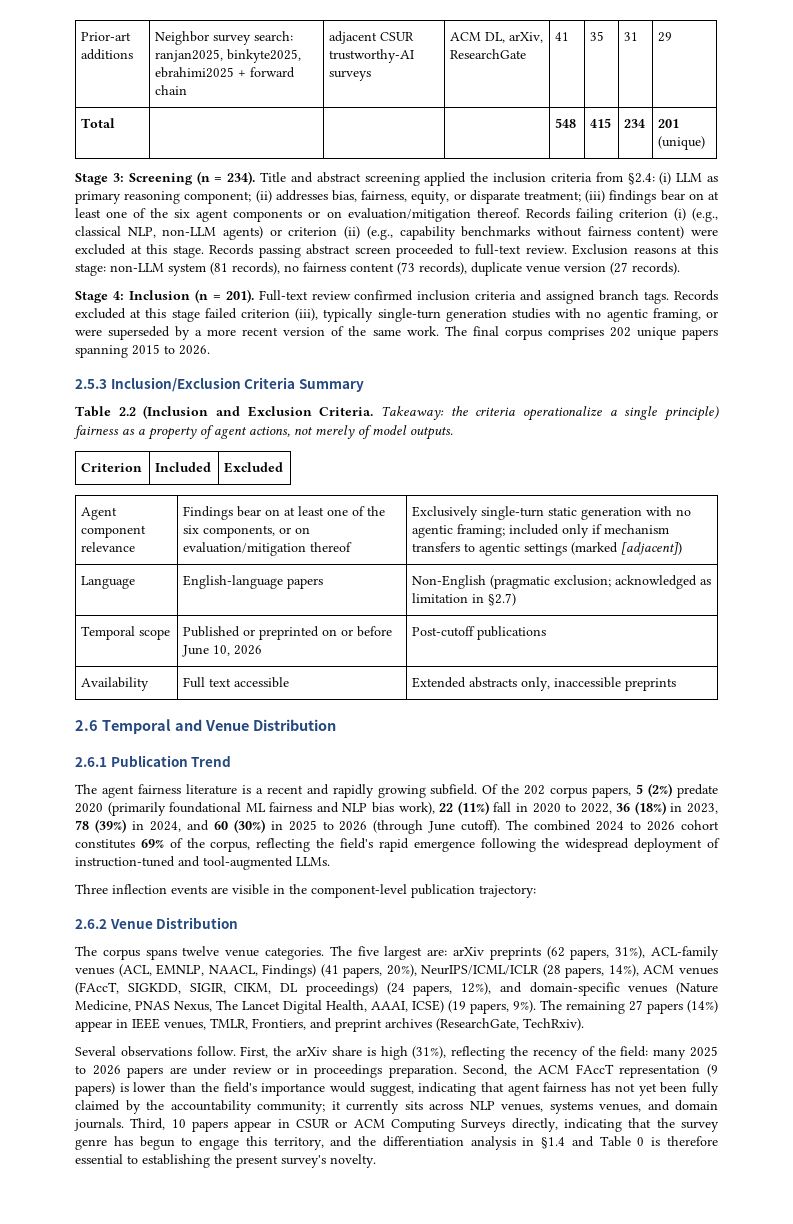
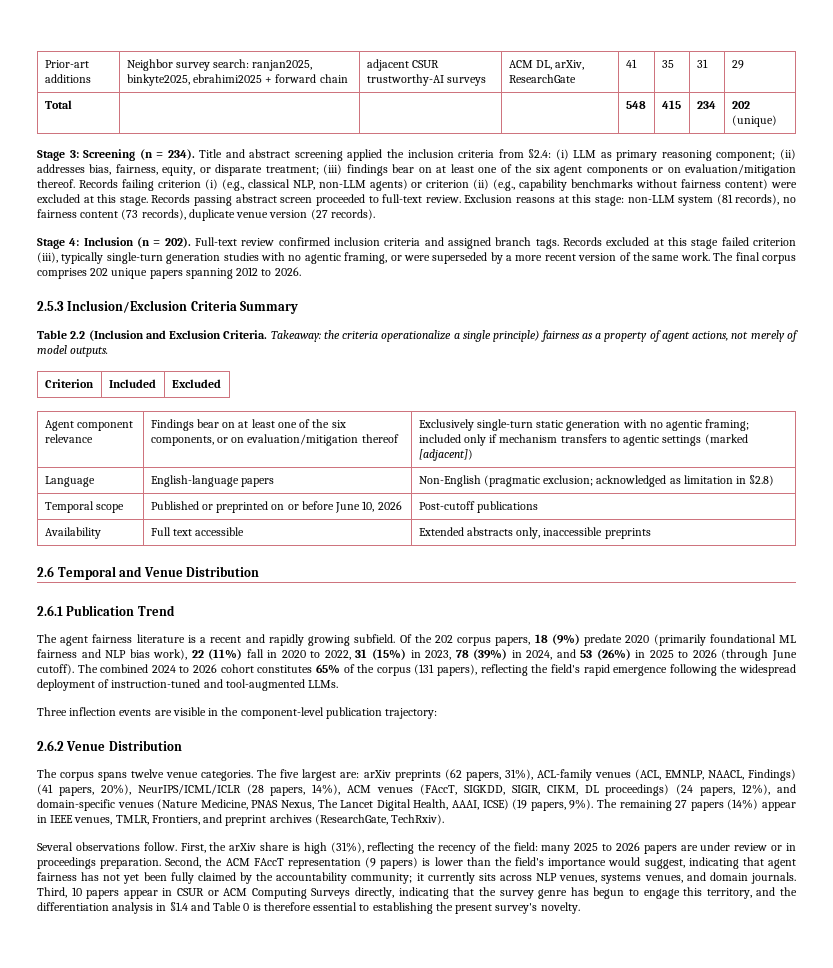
- Total | | | | 548 | 415 | 234 | 201 (unique)
+ Total | | | | 548 | 415 | 234 | 202 (unique)
- Stage 4: Inclusion (n = 201).
+ Stage 4: Inclusion (n = 202).
- The final corpus comprises 202 unique papers spanning 2015 to 2026.
+ The final corpus comprises 202 unique papers spanning 2012 to 2026.
- Language | English-language papers | Non-English (pragmatic exclusion; acknowledged as limitation in §2.7)
+ Language | English-language papers | Non-English (pragmatic exclusion; acknowledged as limitation in §2.8)
- Of the 202 corpus papers, 5 (2%) predate 2020 (primarily foundational ML fairness and NLP bias work), 22 (11%) fall in 2020 to 2022, 36 (18%) in 2023, 78 (39%) in 2024, and 60 (30%) in 2025 to 2026 (through June cutoff).
+ Of the 202 corpus papers, 18 (9%) predate 2020 (primarily foundational ML fairness and NLP bias work), 22 (11%) fall in 2020 to 2022, 31 (15%) in 2023, 78 (39%) in 2024, and 53 (26%) in 2025 to 2026 (through June cutoff).
- The combined 2024 to 2026 cohort constitutes 69% of the corpus, reflecting the field's rapid emergence following the widespread deployment of instruction-tuned and tool-augmented LLMs.
+ The combined 2024 to 2026 cohort constitutes 65% of the corpus (131 papers), reflecting the field's rapid emergence following the widespread deployment of instruction-tuned and tool-augmented LLMs.

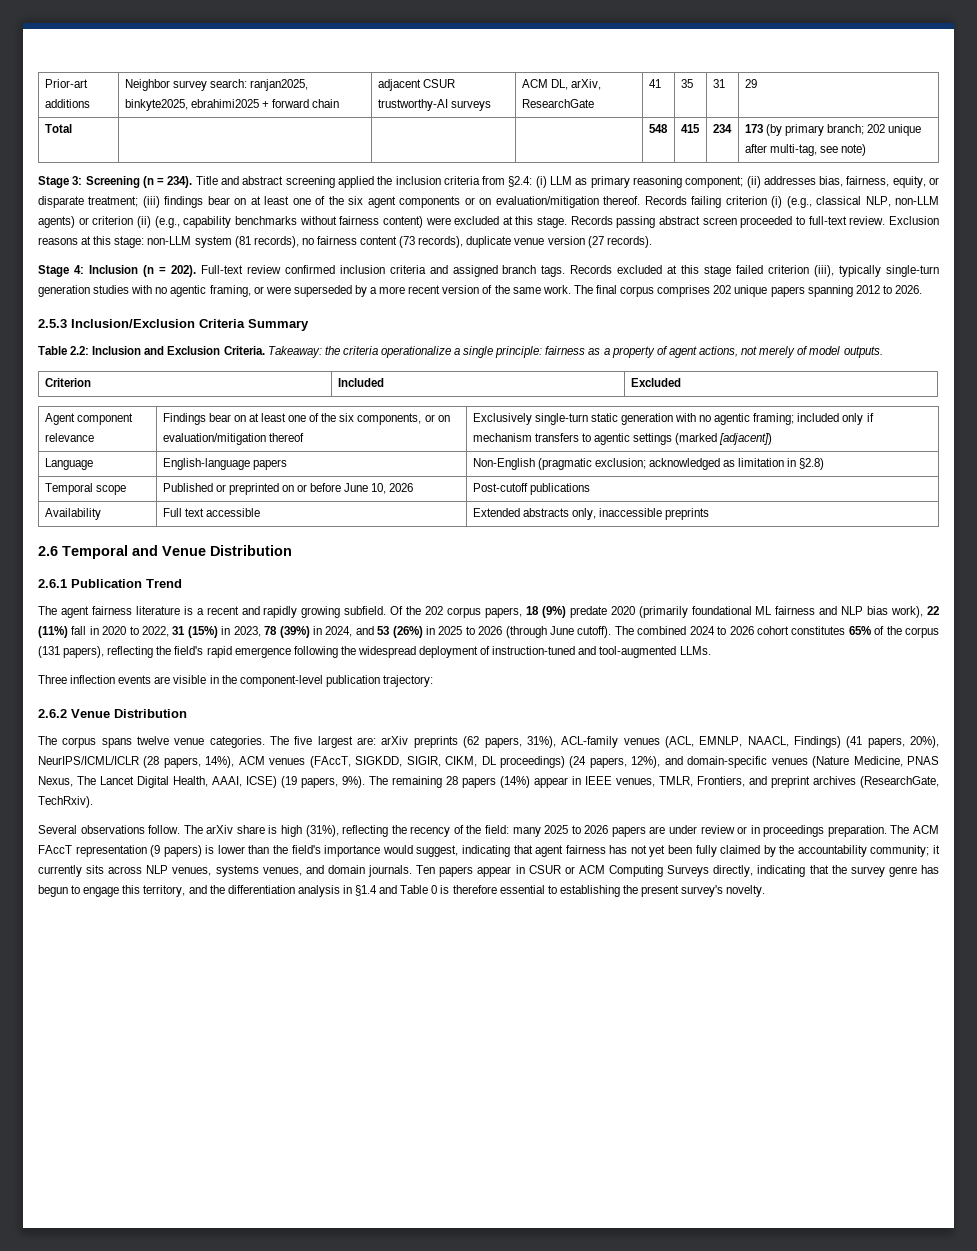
- Total | | | | 548 | 415 | 234 | 202 (unique)
+ Total | | | | 548 | 415 | 234 | 173 (by primary branch; 202 unique after multi-tag, see note)
- Table 2.2 (Inclusion and Exclusion Criteria.
+ Table 2.2: Inclusion and Exclusion Criteria.
- Takeaway: the criteria operationalize a single principle) fairness as a property of agent actions, not merely of model outputs.
+ Takeaway: the criteria operationalize a single principle: fairness as a property of agent actions, not merely of model outputs.
- The remaining 27 papers (14%) appear in IEEE venues, TMLR, Frontiers, and preprint archives (ResearchGate, TechRxiv).
+ The remaining 28 papers (14%) appear in IEEE venues, TMLR, Frontiers, and preprint archives (ResearchGate, TechRxiv).
- First, the arXiv share is high (31%), reflecting the recency of the field: many 2025 to 2026 papers are under review or in proceedings preparation.
+ The arXiv share is high (31%), reflecting the recency of the field: many 2025 to 2026 papers are under review or in proceedings preparation.
- Second, the ACM FAccT representation (9 papers) is lower than the field's importance would suggest, indicating that agent fairness has not yet been fully claimed by the accountability community; it currently sits across NLP venues, systems venues, and domain journals.
+ The ACM FAccT representation (9 papers) is lower than the field's importance would suggest, indicating that agent fairness has not yet been fully claimed by the accountability community; it currently sits across NLP venues, systems venues, and domain journals.
- Third, 10 papers appear in CSUR or ACM Computing Surveys directly, indicating that the survey genre has begun to engage this territory, and the differentiation analysis in §1.4 and Table 0 is therefore essential to establishing the present survey's novelty.
+ Ten papers appear in CSUR or ACM Computing Surveys directly, indicating that the survey genre has begun to engage this territory, and the differentiation analysis in §1.4 and Table 0 is therefore essential to establishing the present survey's novelty.

